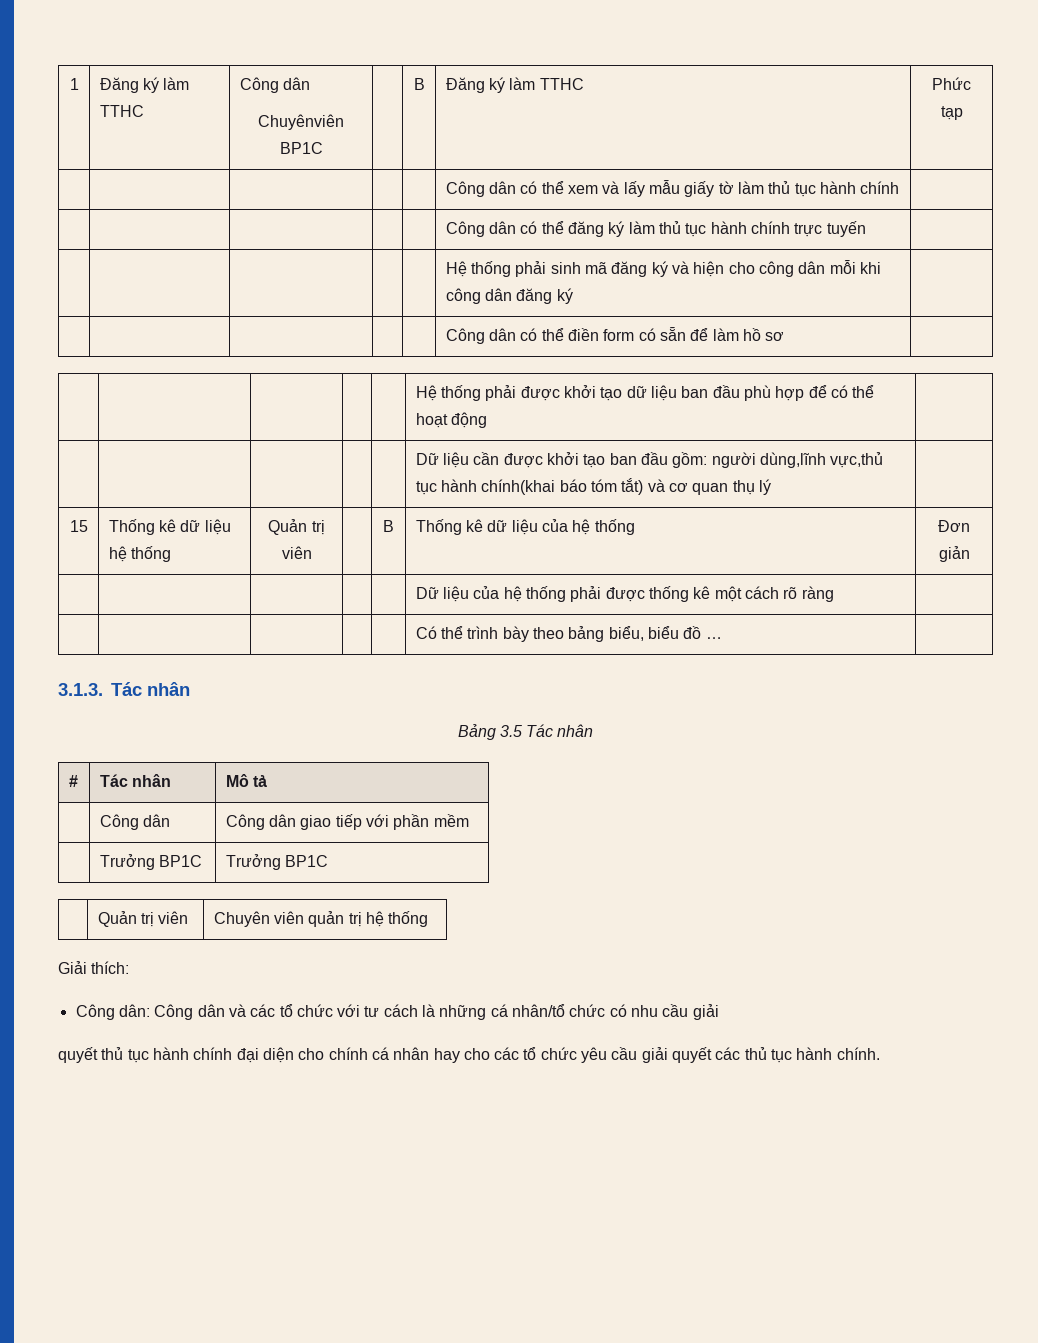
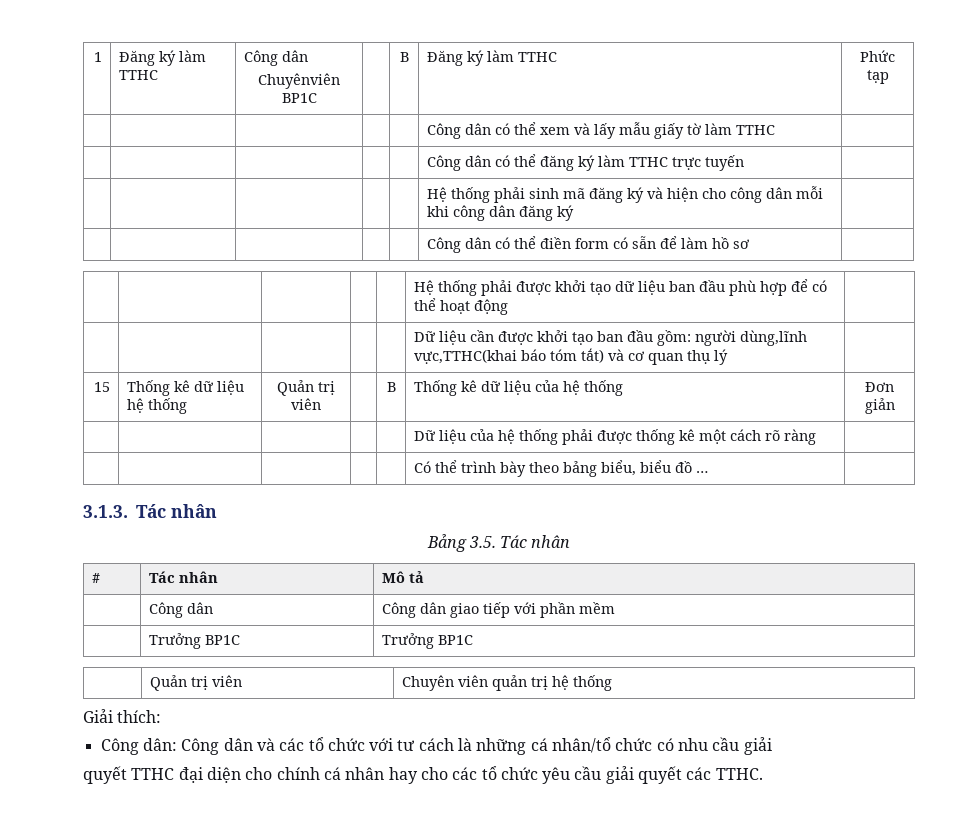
- | | | | | Công dân có thể xem và lấy mẫu giấy tờ làm thủ tục hành chính |
+ | | | | | Công dân có thể xem và lấy mẫu giấy tờ làm TTHC |
- | | | | | Công dân có thể đăng ký làm thủ tục hành chính trực tuyến |
+ | | | | | Công dân có thể đăng ký làm TTHC trực tuyến |
- | | | | | Dữ liệu cần được khởi tạo ban đầu gồm: người dùng,lĩnh vực,thủ tục hành chính(khai báo tóm tắt) và cơ quan thụ lý |
+ | | | | | Dữ liệu cần được khởi tạo ban đầu gồm: người dùng,lĩnh vực,TTHC(khai báo tóm tắt) và cơ quan thụ lý |
- Bảng 3.5 Tác nhân
+ Bảng 3.5. Tác nhân
- quyết thủ tục hành chính đại diện cho chính cá nhân hay cho các tổ chức yêu cầu giải quyết các thủ tục hành chính.
+ quyết TTHC đại diện cho chính cá nhân hay cho các tổ chức yêu cầu giải quyết các TTHC.

